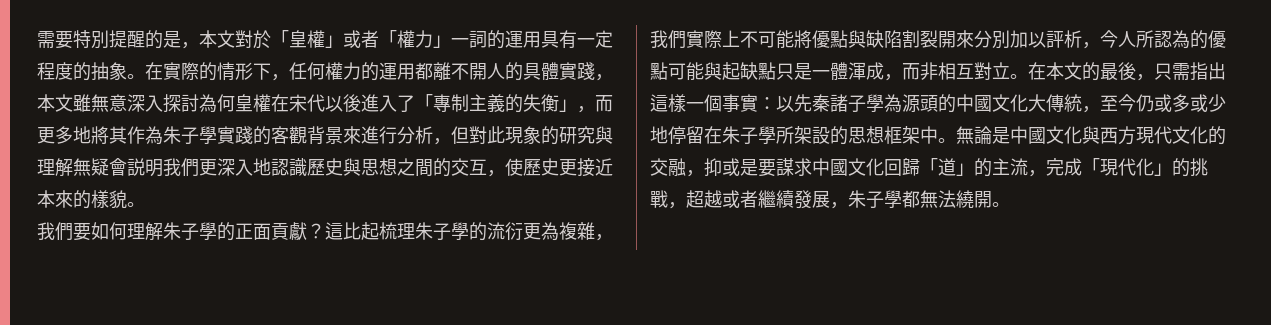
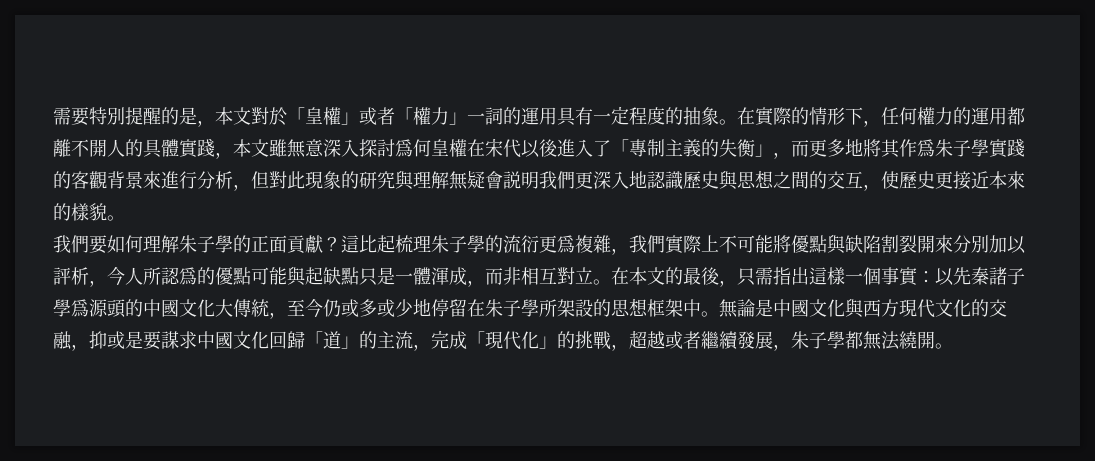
- 在實際的情形下，任何權力的運用都離不開人的具體實踐，本文雖無意深入探討為何皇權在宋代以後進入了「專制主義的失衡」，而更多地將其作為朱子學實踐的客觀背景來進行分析，但對此現象的研究與理解無疑會説明我們更深入地認識歷史與思想之間的交互，使歷史更接近本來的樣貌。
+ 在實際的情形下，任何權力的運用都離不開人的具體實踐，本文雖無意深入探討爲何皇權在宋代以後進入了「專制主義的失衡」，而更多地將其作爲朱子學實踐的客觀背景來進行分析，但對此現象的研究與理解無疑會説明我們更深入地認識歷史與思想之間的交互，使歷史更接近本來的樣貌。
- 這比起梳理朱子學的流衍更為複雜，我們實際上不可能將優點與缺陷割裂開來分別加以評析，今人所認為的優點可能與起缺點只是一體渾成，而非相互對立。
+ 這比起梳理朱子學的流衍更爲複雜，我們實際上不可能將優點與缺陷割裂開來分別加以評析，今人所認爲的優點可能與起缺點只是一體渾成，而非相互對立。
- 在本文的最後，只需指出這樣一個事實：以先秦諸子學為源頭的中國文化大傳統，至今仍或多或少地停留在朱子學所架設的思想框架中。
+ 在本文的最後，只需指出這樣一個事實：以先秦諸子學爲源頭的中國文化大傳統，至今仍或多或少地停留在朱子學所架設的思想框架中。

